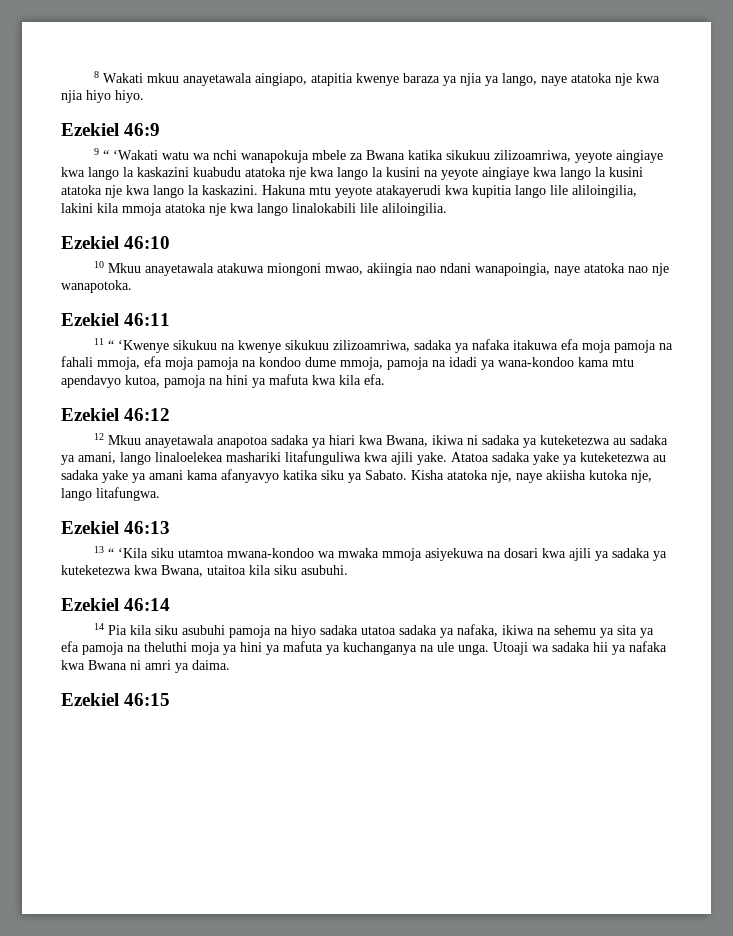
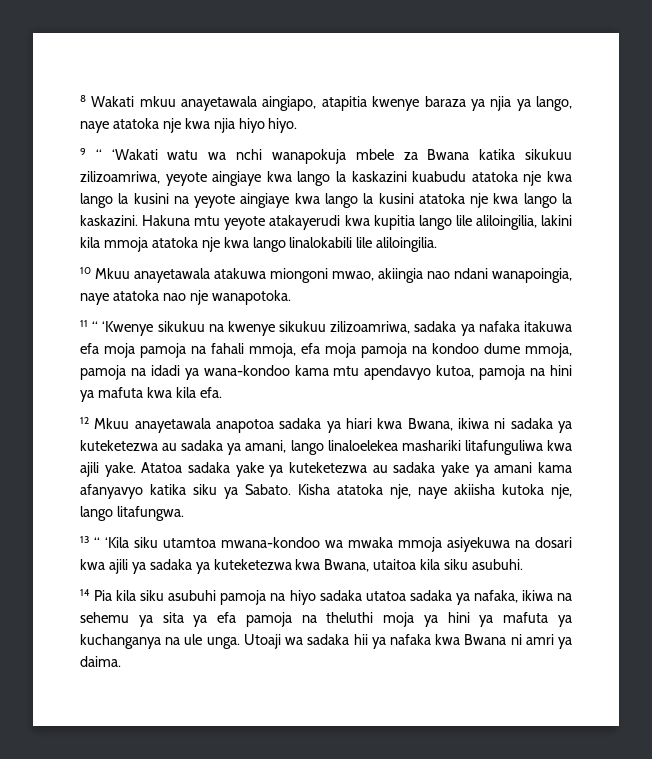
- Ezekiel 46:9
- Ezekiel 46:10
- Ezekiel 46:11
- Ezekiel 46:12
- Ezekiel 46:13
- Ezekiel 46:14
- Ezekiel 46:15

